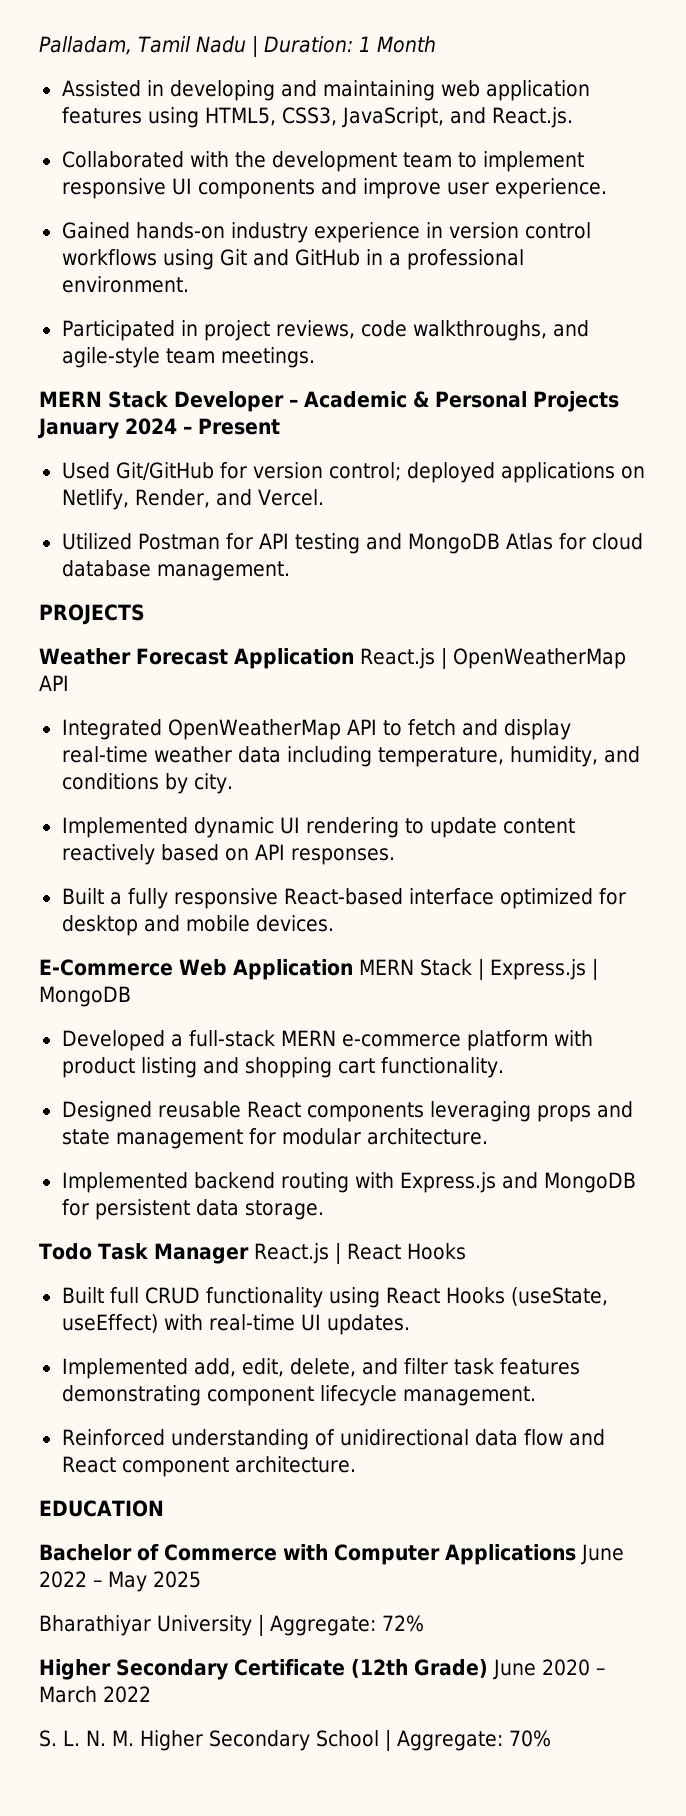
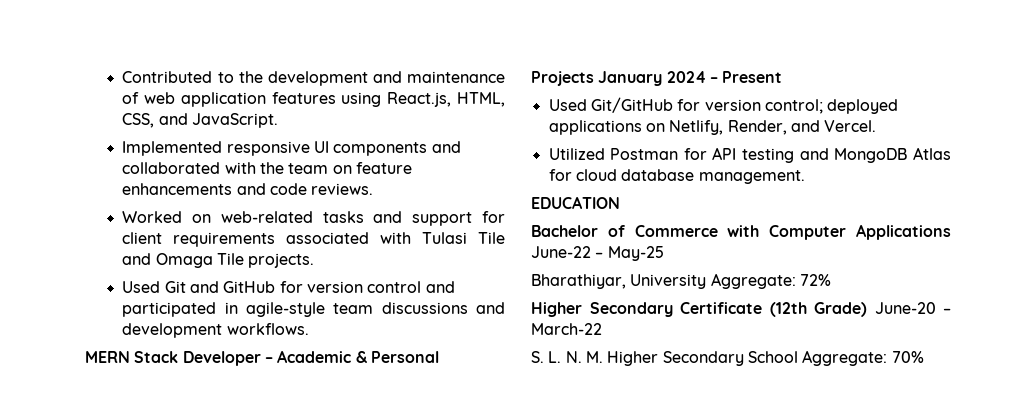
- Palladam, Tamil Nadu | Duration: 1 Month
- Assisted in developing and maintaining web application features using HTML5, CSS3, JavaScript, and React.js.
- Collaborated with the development team to implement responsive UI components and improve user experience.
- Gained hands-on industry experience in version control workflows using Git and GitHub in a professional environment.
- Participated in project reviews, code walkthroughs, and agile-style team meetings.
+ Contributed to the development and maintenance of web application features using React.js, HTML, CSS, and JavaScript.
+ Implemented responsive UI components and collaborated with the team on feature enhancements and code reviews.
+ Worked on web-related tasks and support for client requirements associated with Tulasi Tile and Omaga Tile projects.
+ Used Git and GitHub for version control and participated in agile-style team discussions and development workflows.
- PROJECTS
- Weather Forecast Application React.js | OpenWeatherMap API
- Integrated OpenWeatherMap API to fetch and display real-time weather data including temperature, humidity, and conditions by city.
- Implemented dynamic UI rendering to update content reactively based on API responses.
- Built a fully responsive React-based interface optimized for desktop and mobile devices.
- E-Commerce Web Application MERN Stack | Express.js | MongoDB
- Developed a full-stack MERN e-commerce platform with product listing and shopping cart functionality.
- Designed reusable React components leveraging props and state management for modular architecture.
- Implemented backend routing with Express.js and MongoDB for persistent data storage.
- Todo Task Manager React.js | React Hooks
- Built full CRUD functionality using React Hooks (useState, useEffect) with real-time UI updates.
- Implemented add, edit, delete, and filter task features demonstrating component lifecycle management.
- Reinforced understanding of unidirectional data flow and React component architecture.
- Bachelor of Commerce with Computer Applications June 2022 – May 2025
- Bharathiyar University | Aggregate: 72%
+ Bachelor of Commerce with Computer Applications June-22 – May-25
+ Bharathiyar, University Aggregate: 72%
- Higher Secondary Certificate (12th Grade) June 2020 – March 2022
+ Higher Secondary Certificate (12th Grade) June-20 – March-22
- S. L. N. M. Higher Secondary School | Aggregate: 70%
+ S. L. N. M. Higher Secondary School Aggregate: 70%

